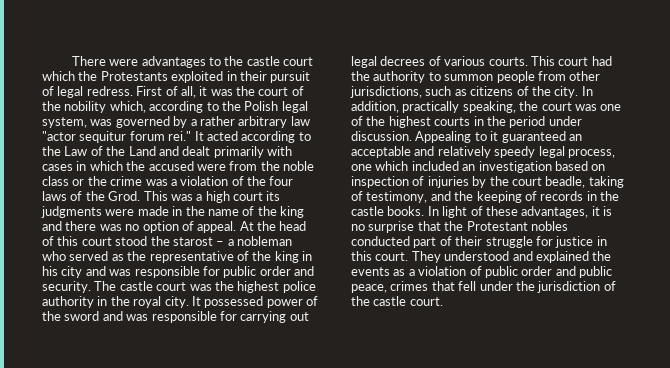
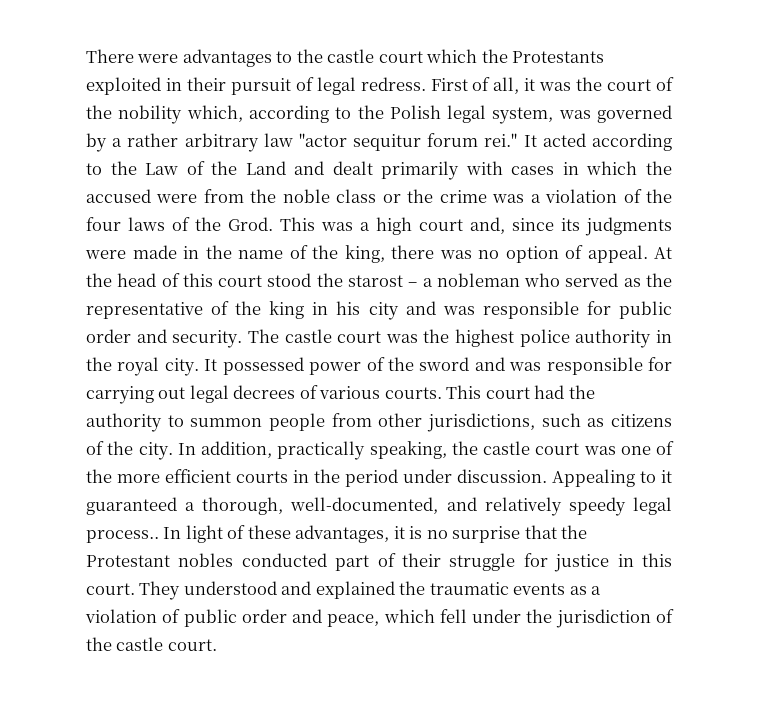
- This was a high court its judgments were made in the name of the king and there was no option of appeal.
+ This was a high court and, since its judgments were made in the name of the king, there was no option of appeal.
- In addition, practically speaking, the court was one of the highest courts in the period under discussion.
+ In addition, practically speaking, the castle court was one of the more efficient courts in the period under discussion.
- Appealing to it guaranteed an acceptable and relatively speedy legal process, one which included an investigation based on inspection of injuries by the court beadle, taking of testimony, and the keeping of records in the castle books.
+ Appealing to it guaranteed a thorough, well-documented, and relatively speedy legal process..
- They understood and explained the events as a violation of public order and public peace, crimes that fell under the jurisdiction of the castle court.
+ They understood and explained the traumatic events as a violation of public order and peace, which fell under the jurisdiction of the castle court.

